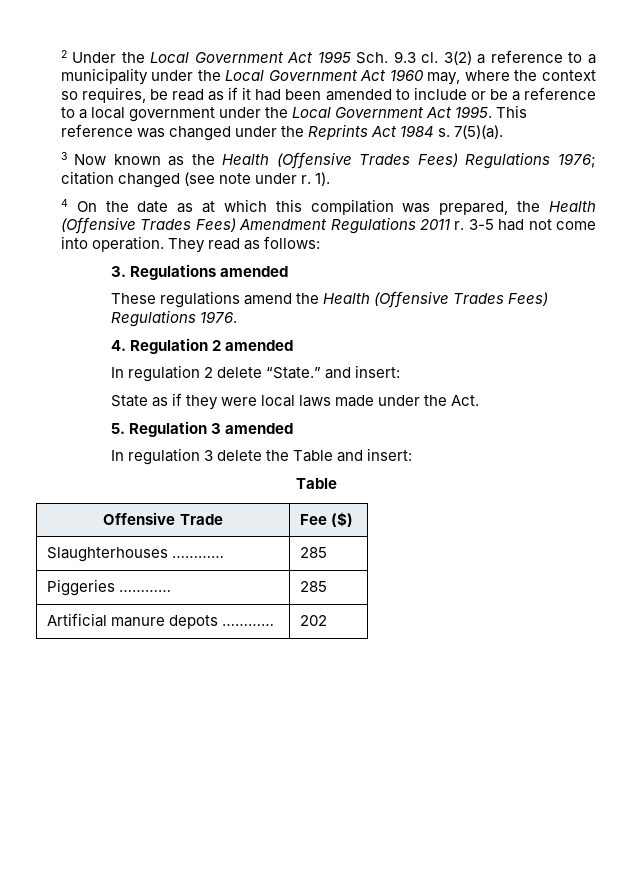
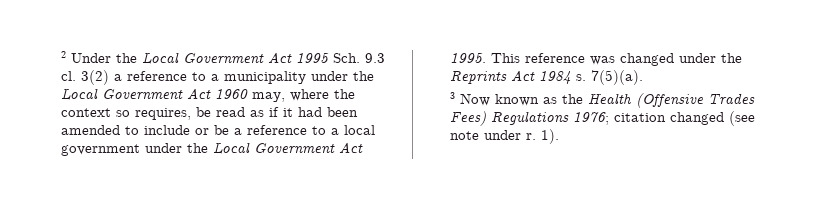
- 4 On the date as at which this compilation was prepared, the Health (Offensive Trades Fees) Amendment Regulations 2011 r. 3-5 had not come into operation. They read as follows:
- 3. Regulations amended
- These regulations amend the Health (Offensive Trades Fees) Regulations 1976.
- 4. Regulation 2 amended
- In regulation 2 delete “State.” and insert:
- State as if they were local laws made under the Act.
- 5. Regulation 3 amended
- In regulation 3 delete the Table and insert:
- Table
- Offensive Trade | Fee ($)
- Slaughterhouses ………… | 285
- Piggeries ………… | 285
- Artificial manure depots ………… | 202

